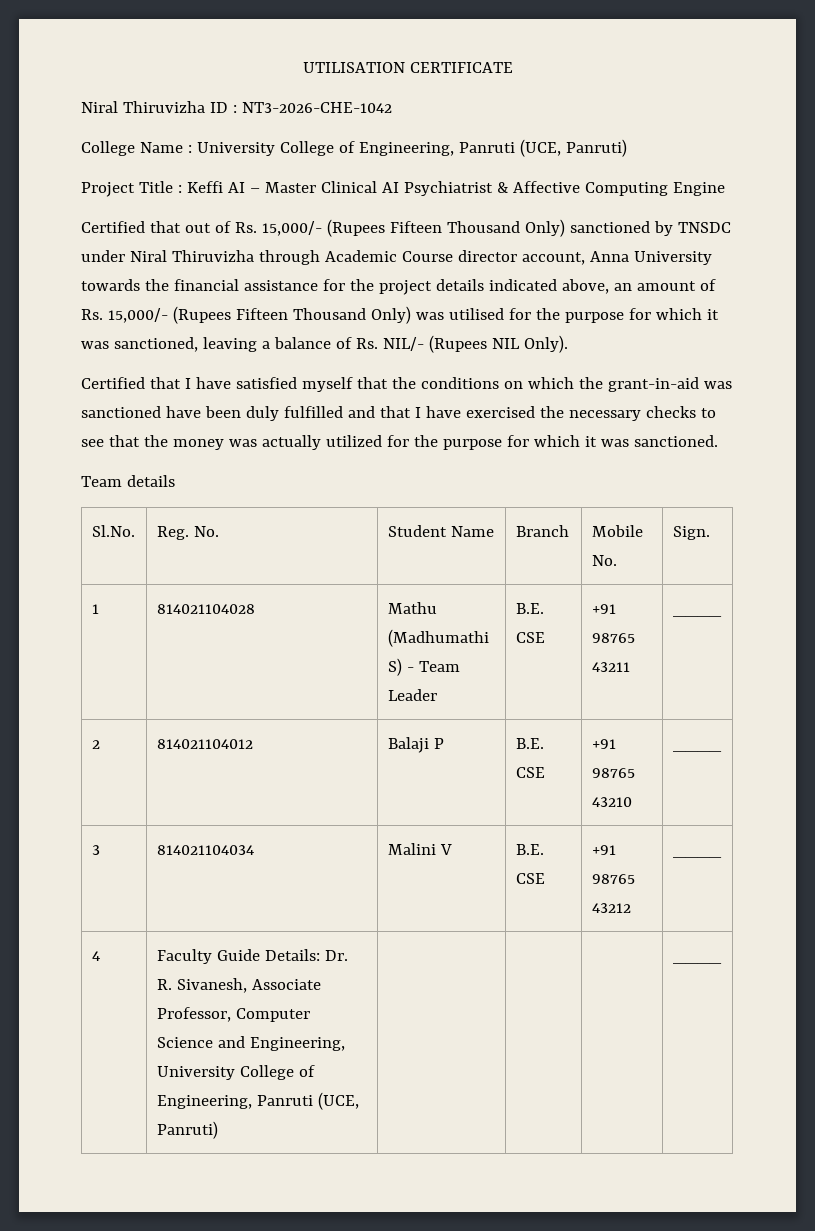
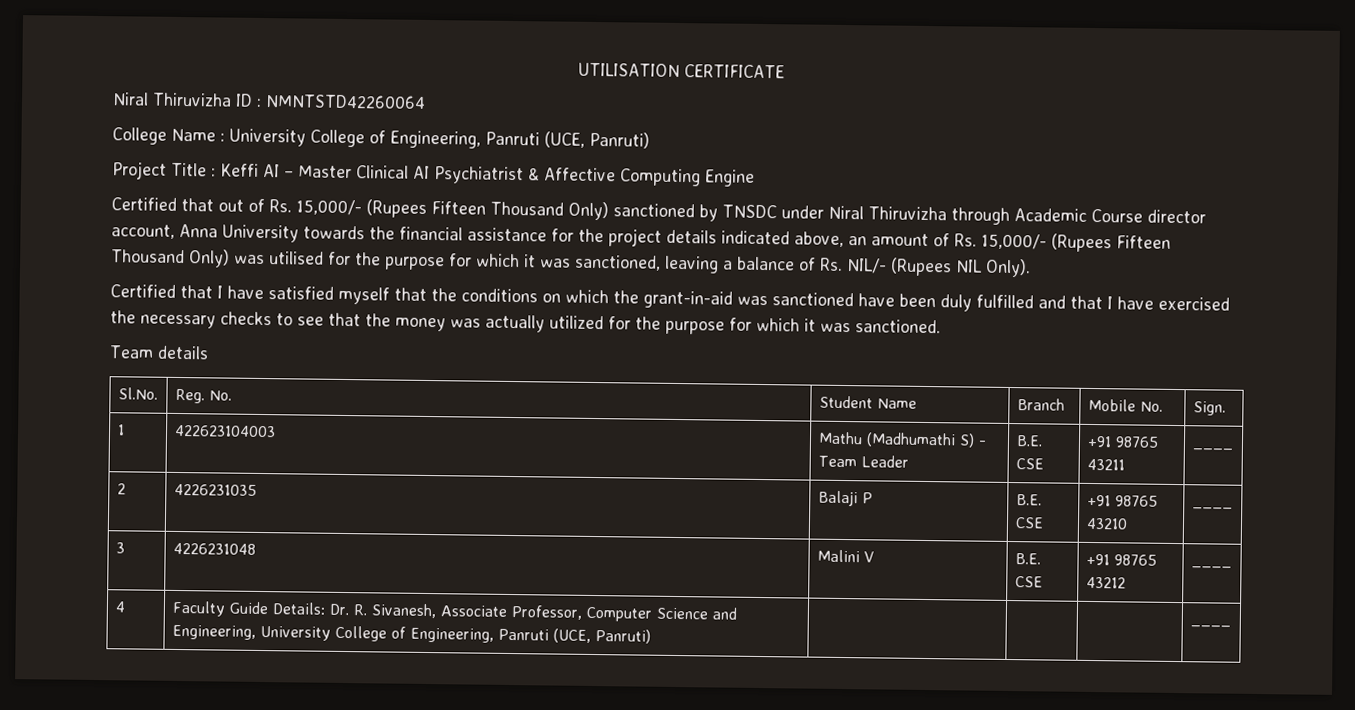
- Niral Thiruvizha ID : NT3-2026-CHE-1042
+ Niral Thiruvizha ID : NMNTSTD42260064
- 1 | 814021104028 | Mathu (Madhumathi S) - Team Leader | B.E. CSE | +91 98765 43211 | ____
+ 1 | 422623104003 | Mathu (Madhumathi S) - Team Leader | B.E. CSE | +91 98765 43211 | ____
- 2 | 814021104012 | Balaji P | B.E. CSE | +91 98765 43210 | ____
+ 2 | 4226231035 | Balaji P | B.E. CSE | +91 98765 43210 | ____
- 3 | 814021104034 | Malini V | B.E. CSE | +91 98765 43212 | ____
+ 3 | 4226231048 | Malini V | B.E. CSE | +91 98765 43212 | ____

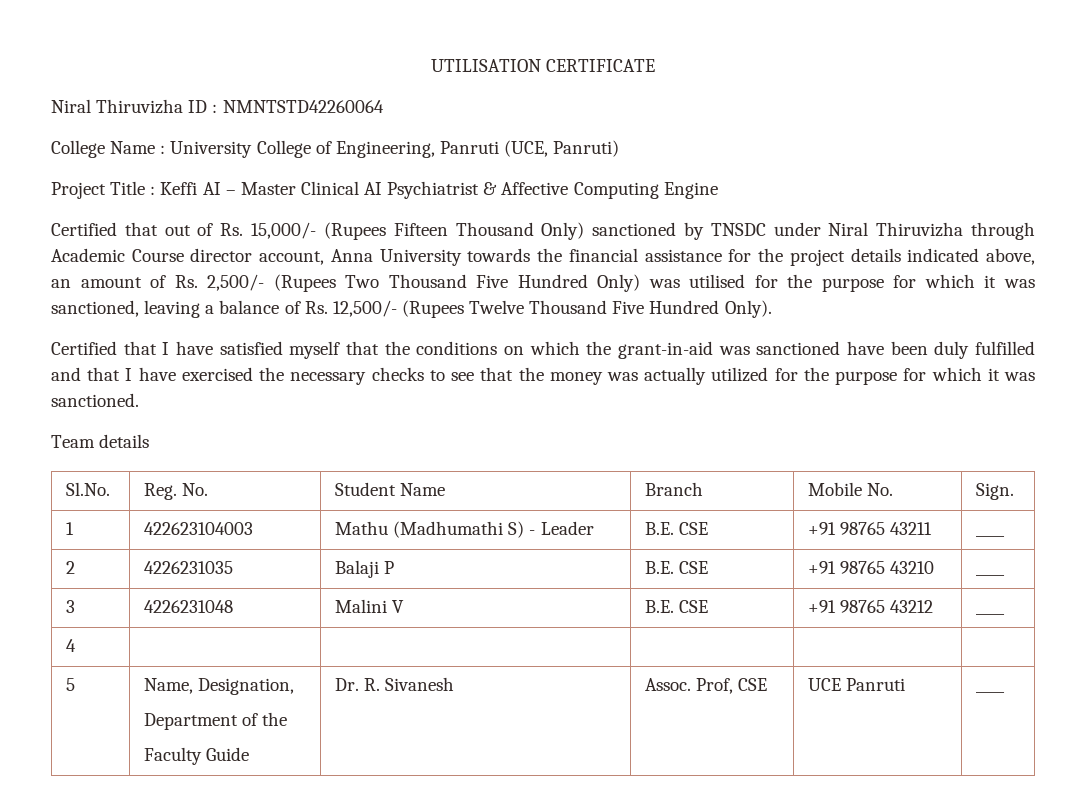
- Certified that out of Rs. 15,000/- (Rupees Fifteen Thousand Only) sanctioned by TNSDC under Niral Thiruvizha through Academic Course director account, Anna University towards the financial assistance for the project details indicated above, an amount of Rs. 15,000/- (Rupees Fifteen Thousand Only) was utilised for the purpose for which it was sanctioned, leaving a balance of Rs. NIL/- (Rupees NIL Only).
+ Certified that out of Rs. 15,000/- (Rupees Fifteen Thousand Only) sanctioned by TNSDC under Niral Thiruvizha through Academic Course director account, Anna University towards the financial assistance for the project details indicated above, an amount of Rs. 2,500/- (Rupees Two Thousand Five Hundred Only) was utilised for the purpose for which it was sanctioned, leaving a balance of Rs. 12,500/- (Rupees Twelve Thousand Five Hundred Only).
- 1 | 422623104003 | Mathu (Madhumathi S) - Team Leader | B.E. CSE | +91 98765 43211 | ____
+ 1 | 422623104003 | Mathu (Madhumathi S) - Leader | B.E. CSE | +91 98765 43211 | ____
- 4 | Faculty Guide Details: Dr. R. Sivanesh, Associate Professor, Computer Science and Engineering, University College of Engineering, Panruti (UCE, Panruti) | | | | ____
+ 4 | | | | |
+ 5 | Name, Designation,
+ Department of the
+ Faculty Guide | Dr. R. Sivanesh | Assoc. Prof, CSE | UCE Panruti | ____

